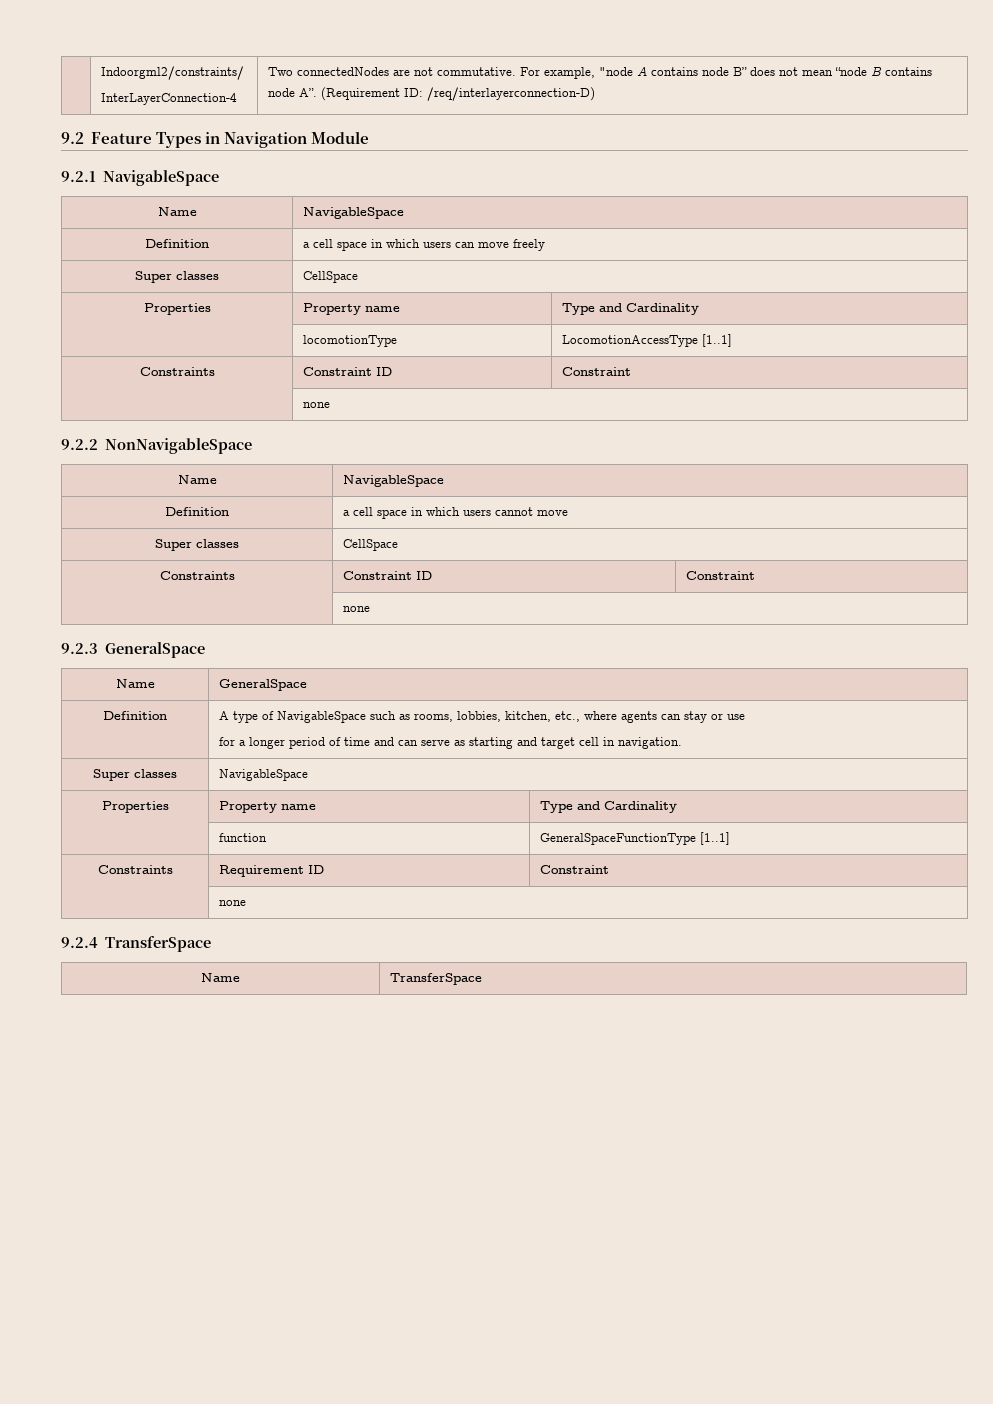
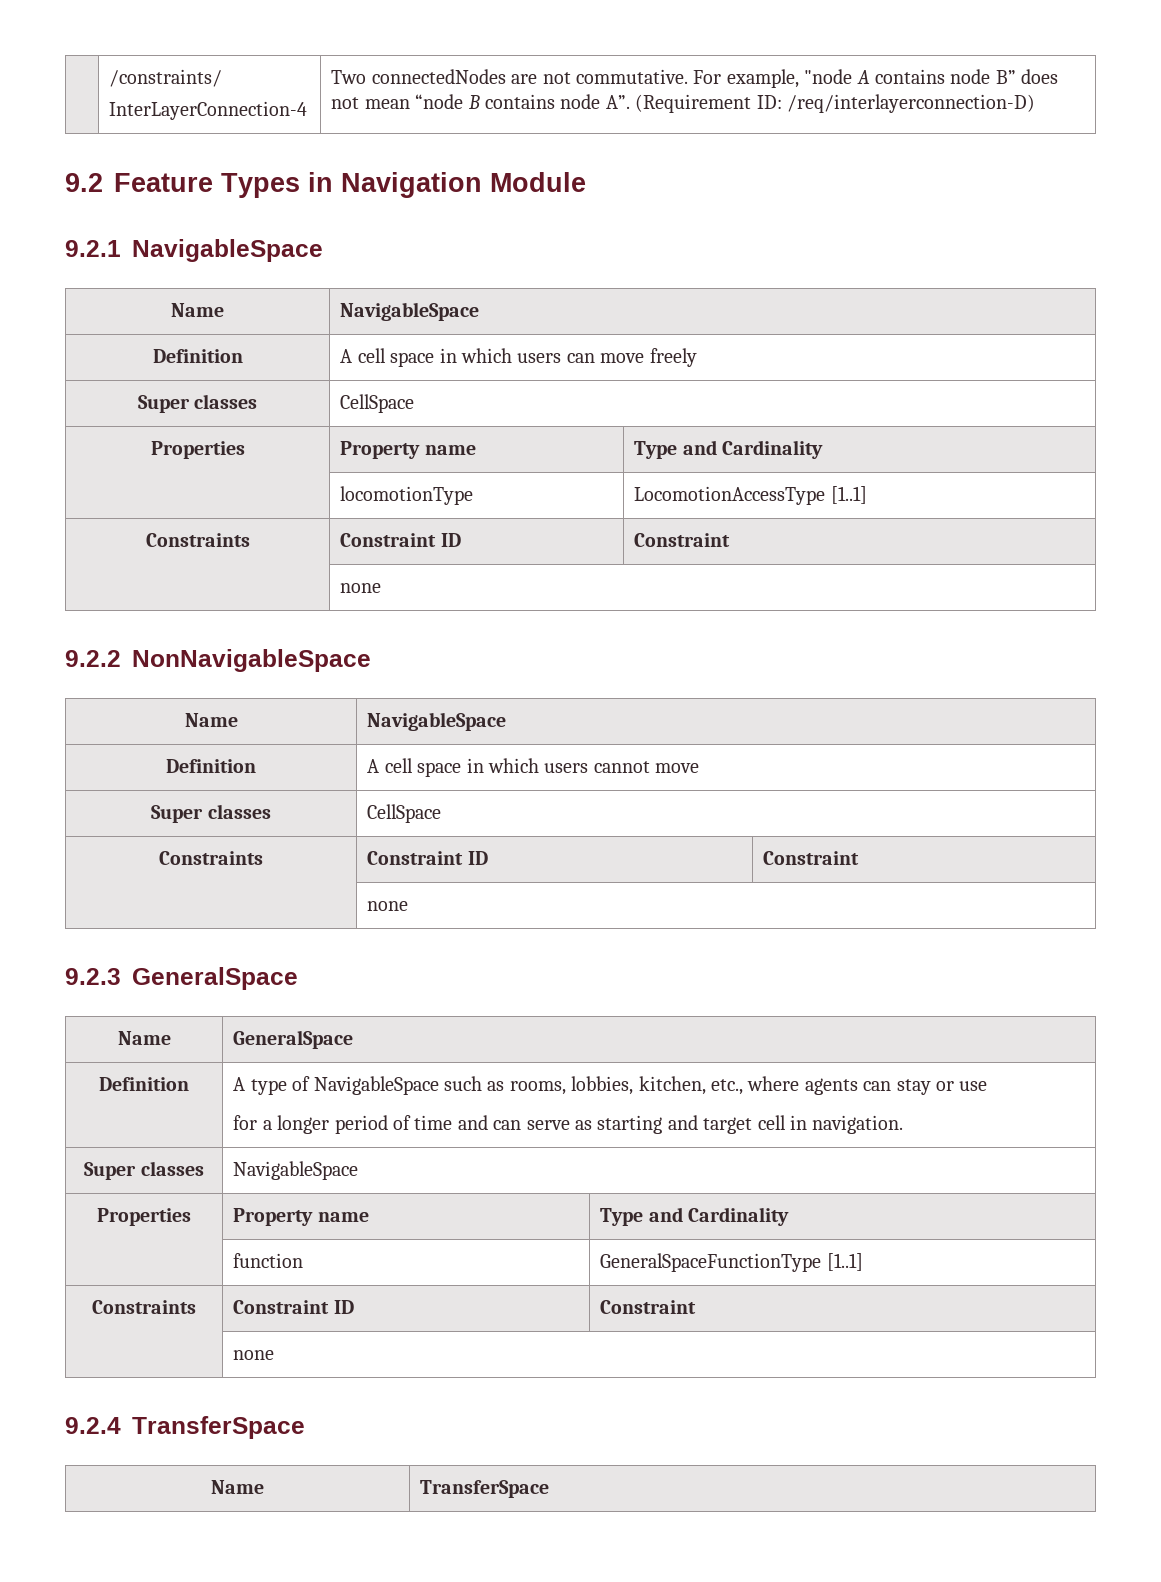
- | Indoorgml2/constraints/
+ | /constraints/
- Definition | a cell space in which users can move freely
+ Definition | A cell space in which users can move freely
- Definition | a cell space in which users cannot move
+ Definition | A cell space in which users cannot move
  | function | GeneralSpaceFunctionType [1..1]
- Constraints | Requirement ID | Constraint
+ Constraints | Constraint ID | Constraint

